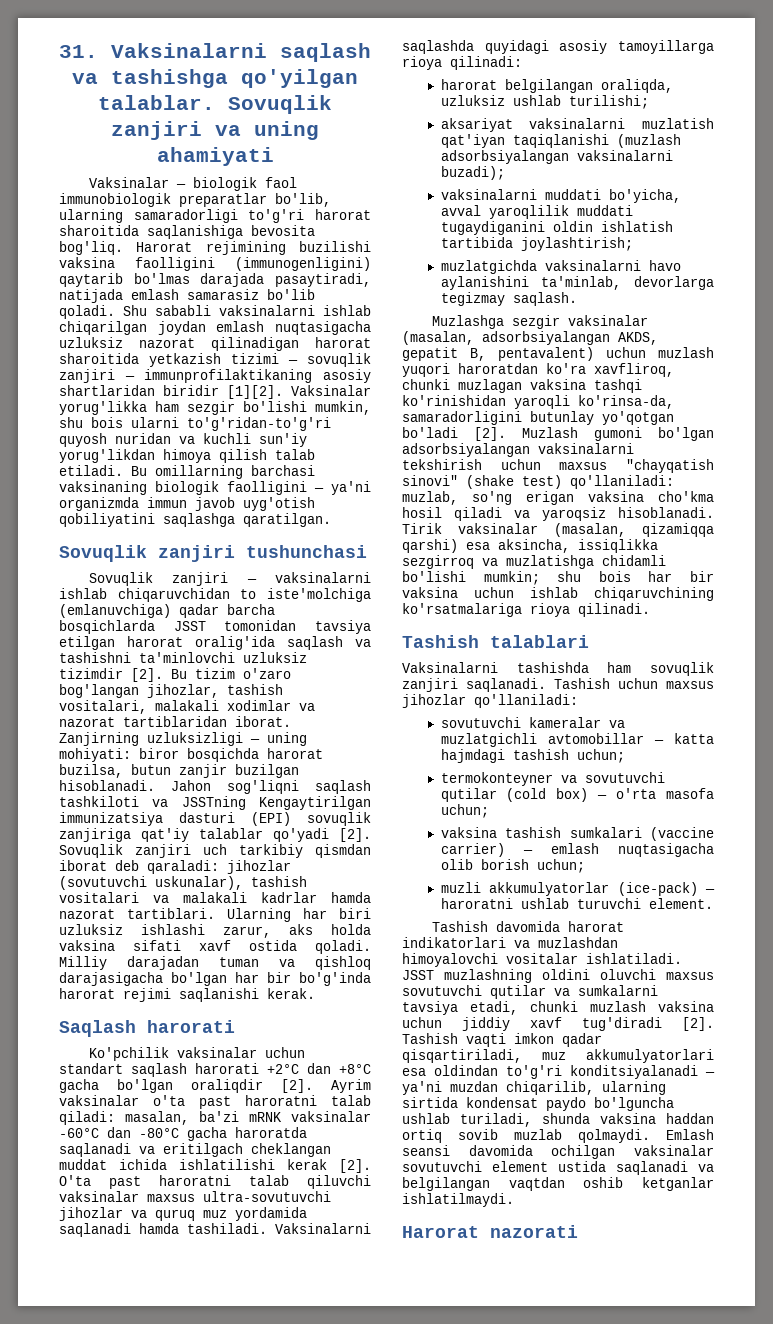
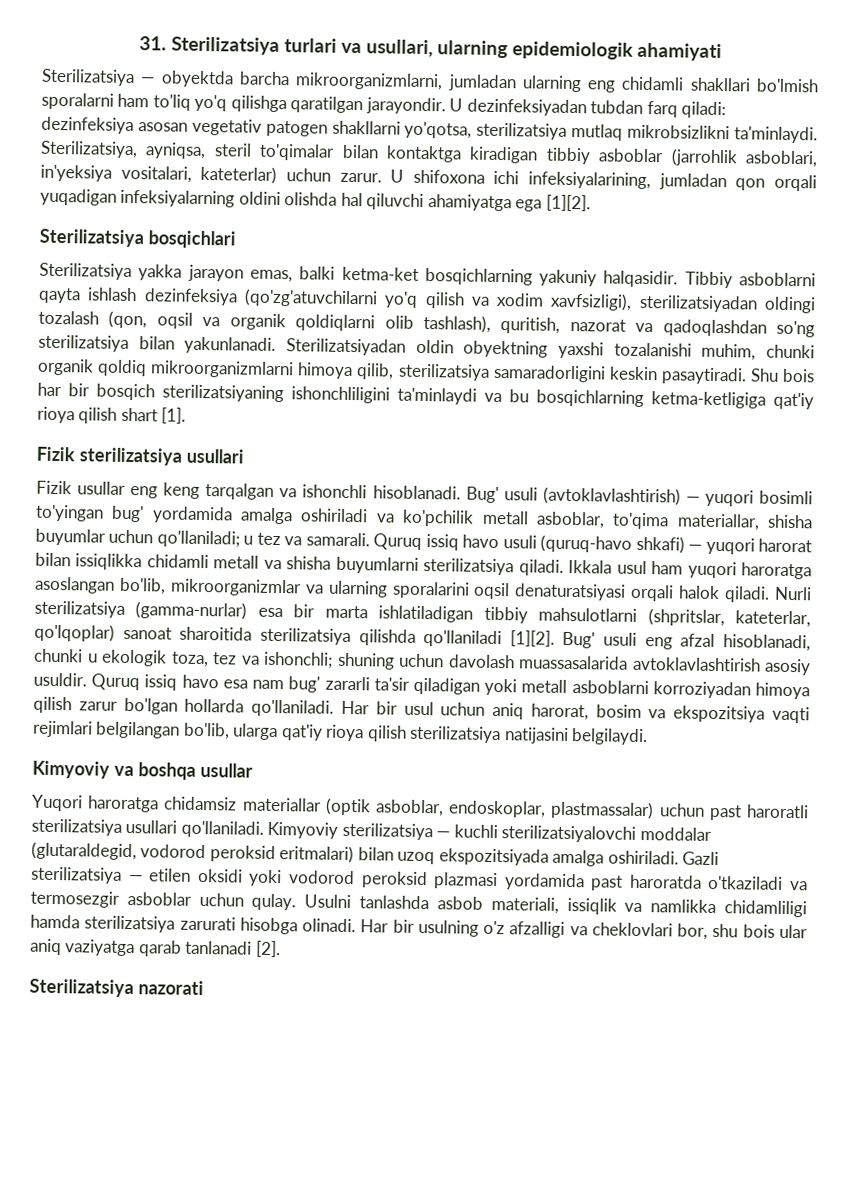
- 31. Vaksinalarni saqlash va tashishga qo'yilgan talablar. Sovuqlik zanjiri va uning ahamiyati
- Vaksinalar — biologik faol immunobiologik preparatlar bo'lib, ularning samaradorligi to'g'ri harorat sharoitida saqlanishiga bevosita bog'liq. Harorat rejimining buzilishi vaksina faolligini (immunogenligini) qaytarib bo'lmas darajada pasaytiradi, natijada emlash samarasiz bo'lib qoladi. Shu sababli vaksinalarni ishlab chiqarilgan joydan emlash nuqtasigacha uzluksiz nazorat qilinadigan harorat sharoitida yetkazish tizimi — sovuqlik zanjiri — immunprofilaktikaning asosiy shartlaridan biridir [1][2]. Vaksinalar yorug'likka ham sezgir bo'lishi mumkin, shu bois ularni to'g'ridan-to'g'ri quyosh nuridan va kuchli sun'iy yorug'likdan himoya qilish talab etiladi. Bu omillarning barchasi vaksinaning biologik faolligini — ya'ni organizmda immun javob uyg'otish qobiliyatini saqlashga qaratilgan.
- Sovuqlik zanjiri tushunchasi
- Sovuqlik zanjiri — vaksinalarni ishlab chiqaruvchidan to iste'molchiga (emlanuvchiga) qadar barcha bosqichlarda JSST tomonidan tavsiya etilgan harorat oralig'ida saqlash va tashishni ta'minlovchi uzluksiz tizimdir [2]. Bu tizim o'zaro bog'langan jihozlar, tashish vositalari, malakali xodimlar va nazorat tartiblaridan iborat. Zanjirning uzluksizligi — uning mohiyati: biror bosqichda harorat buzilsa, butun zanjir buzilgan hisoblanadi. Jahon sog'liqni saqlash tashkiloti va JSSTning Kengaytirilgan immunizatsiya dasturi (EPI) sovuqlik zanjiriga qat'iy talablar qo'yadi [2]. Sovuqlik zanjiri uch tarkibiy qismdan iborat deb qaraladi: jihozlar (sovutuvchi uskunalar), tashish vositalari va malakali kadrlar hamda nazorat tartiblari. Ularning har biri uzluksiz ishlashi zarur, aks holda vaksina sifati xavf ostida qoladi. Milliy darajadan tuman va qishloq darajasigacha bo'lgan har bir bo'g'inda harorat rejimi saqlanishi kerak.
- Saqlash harorati
- Ko'pchilik vaksinalar uchun standart saqlash harorati +2°C dan +8°C gacha bo'lgan oraliqdir [2]. Ayrim vaksinalar o'ta past haroratni talab qiladi: masalan, ba'zi mRNK vaksinalar -60°C dan -80°C gacha haroratda saqlanadi va eritilgach cheklangan muddat ichida ishlatilishi kerak [2]. O'ta past haroratni talab qiluvchi vaksinalar maxsus ultra-sovutuvchi jihozlar va quruq muz yordamida saqlanadi hamda tashiladi. Vaksinalarni saqlashda quyidagi asosiy tamoyillarga rioya qilinadi:
- harorat belgilangan oraliqda, uzluksiz ushlab turilishi;
- aksariyat vaksinalarni muzlatish qat'iyan taqiqlanishi (muzlash adsorbsiyalangan vaksinalarni buzadi);
- vaksinalarni muddati bo'yicha, avval yaroqlilik muddati tugaydiganini oldin ishlatish tartibida joylashtirish;
- muzlatgichda vaksinalarni havo aylanishini ta'minlab, devorlarga tegizmay saqlash.
- Muzlashga sezgir vaksinalar (masalan, adsorbsiyalangan AKDS, gepatit B, pentavalent) uchun muzlash yuqori haroratdan ko'ra xavfliroq, chunki muzlagan vaksina tashqi ko'rinishidan yaroqli ko'rinsa-da, samaradorligini butunlay yo'qotgan bo'ladi [2]. Muzlash gumoni bo'lgan adsorbsiyalangan vaksinalarni tekshirish uchun maxsus "chayqatish sinovi" (shake test) qo'llaniladi: muzlab, so'ng erigan vaksina cho'kma hosil qiladi va yaroqsiz hisoblanadi. Tirik vaksinalar (masalan, qizamiqqa qarshi) esa aksincha, issiqlikka sezgirroq va muzlatishga chidamli bo'lishi mumkin; shu bois har bir vaksina uchun ishlab chiqaruvchining ko'rsatmalariga rioya qilinadi.
- Tashish talablari
- Vaksinalarni tashishda ham sovuqlik zanjiri saqlanadi. Tashish uchun maxsus jihozlar qo'llaniladi:
- sovutuvchi kameralar va muzlatgichli avtomobillar — katta hajmdagi tashish uchun;
- termokonteyner va sovutuvchi qutilar (cold box) — o'rta masofa uchun;
- vaksina tashish sumkalari (vaccine carrier) — emlash nuqtasigacha olib borish uchun;
- muzli akkumulyatorlar (ice-pack) — haroratni ushlab turuvchi element.
- Tashish davomida harorat indikatorlari va muzlashdan himoyalovchi vositalar ishlatiladi. JSST muzlashning oldini oluvchi maxsus sovutuvchi qutilar va sumkalarni tavsiya etadi, chunki muzlash vaksina uchun jiddiy xavf tug'diradi [2]. Tashish vaqti imkon qadar qisqartiriladi, muz akkumulyatorlari esa oldindan to'g'ri konditsiyalanadi — ya'ni muzdan chiqarilib, ularning sirtida kondensat paydo bo'lguncha ushlab turiladi, shunda vaksina haddan ortiq sovib muzlab qolmaydi. Emlash seansi davomida ochilgan vaksinalar sovutuvchi element ustida saqlanadi va belgilangan vaqtdan oshib ketganlar ishlatilmaydi.
- Harorat nazorati
+ 31. Sterilizatsiya turlari va usullari, ularning epidemiologik ahamiyati
+ Sterilizatsiya — obyektda barcha mikroorganizmlarni, jumladan ularning eng chidamli shakllari bo'lmish sporalarni ham to'liq yo'q qilishga qaratilgan jarayondir. U dezinfeksiyadan tubdan farq qiladi: dezinfeksiya asosan vegetativ patogen shakllarni yo'qotsa, sterilizatsiya mutlaq mikrobsizlikni ta'minlaydi. Sterilizatsiya, ayniqsa, steril to'qimalar bilan kontaktga kiradigan tibbiy asboblar (jarrohlik asboblari, in'yeksiya vositalari, kateterlar) uchun zarur. U shifoxona ichi infeksiyalarining, jumladan qon orqali yuqadigan infeksiyalarning oldini olishda hal qiluvchi ahamiyatga ega [1][2].
+ Sterilizatsiya bosqichlari
+ Sterilizatsiya yakka jarayon emas, balki ketma-ket bosqichlarning yakuniy halqasidir. Tibbiy asboblarni qayta ishlash dezinfeksiya (qo'zg'atuvchilarni yo'q qilish va xodim xavfsizligi), sterilizatsiyadan oldingi tozalash (qon, oqsil va organik qoldiqlarni olib tashlash), quritish, nazorat va qadoqlashdan so'ng sterilizatsiya bilan yakunlanadi. Sterilizatsiyadan oldin obyektning yaxshi tozalanishi muhim, chunki organik qoldiq mikroorganizmlarni himoya qilib, sterilizatsiya samaradorligini keskin pasaytiradi. Shu bois har bir bosqich sterilizatsiyaning ishonchliligini ta'minlaydi va bu bosqichlarning ketma-ketligiga qat'iy rioya qilish shart [1].
+ Fizik sterilizatsiya usullari
+ Fizik usullar eng keng tarqalgan va ishonchli hisoblanadi. Bug' usuli (avtoklavlashtirish) — yuqori bosimli to'yingan bug' yordamida amalga oshiriladi va ko'pchilik metall asboblar, to'qima materiallar, shisha buyumlar uchun qo'llaniladi; u tez va samarali. Quruq issiq havo usuli (quruq-havo shkafi) — yuqori harorat bilan issiqlikka chidamli metall va shisha buyumlarni sterilizatsiya qiladi. Ikkala usul ham yuqori haroratga asoslangan bo'lib, mikroorganizmlar va ularning sporalarini oqsil denaturatsiyasi orqali halok qiladi. Nurli sterilizatsiya (gamma-nurlar) esa bir marta ishlatiladigan tibbiy mahsulotlarni (shpritslar, kateterlar, qo'lqoplar) sanoat sharoitida sterilizatsiya qilishda qo'llaniladi [1][2]. Bug' usuli eng afzal hisoblanadi, chunki u ekologik toza, tez va ishonchli; shuning uchun davolash muassasalarida avtoklavlashtirish asosiy usuldir. Quruq issiq havo esa nam bug' zararli ta'sir qiladigan yoki metall asboblarni korroziyadan himoya qilish zarur bo'lgan hollarda qo'llaniladi. Har bir usul uchun aniq harorat, bosim va ekspozitsiya vaqti rejimlari belgilangan bo'lib, ularga qat'iy rioya qilish sterilizatsiya natijasini belgilaydi.
+ Kimyoviy va boshqa usullar
+ Yuqori haroratga chidamsiz materiallar (optik asboblar, endoskoplar, plastmassalar) uchun past haroratli sterilizatsiya usullari qo'llaniladi. Kimyoviy sterilizatsiya — kuchli sterilizatsiyalovchi moddalar (glutaraldegid, vodorod peroksid eritmalari) bilan uzoq ekspozitsiyada amalga oshiriladi. Gazli sterilizatsiya — etilen oksidi yoki vodorod peroksid plazmasi yordamida past haroratda o'tkaziladi va termosezgir asboblar uchun qulay. Usulni tanlashda asbob materiali, issiqlik va namlikka chidamliligi hamda sterilizatsiya zarurati hisobga olinadi. Har bir usulning o'z afzalligi va cheklovlari bor, shu bois ular aniq vaziyatga qarab tanlanadi [2].
+ Sterilizatsiya nazorati

